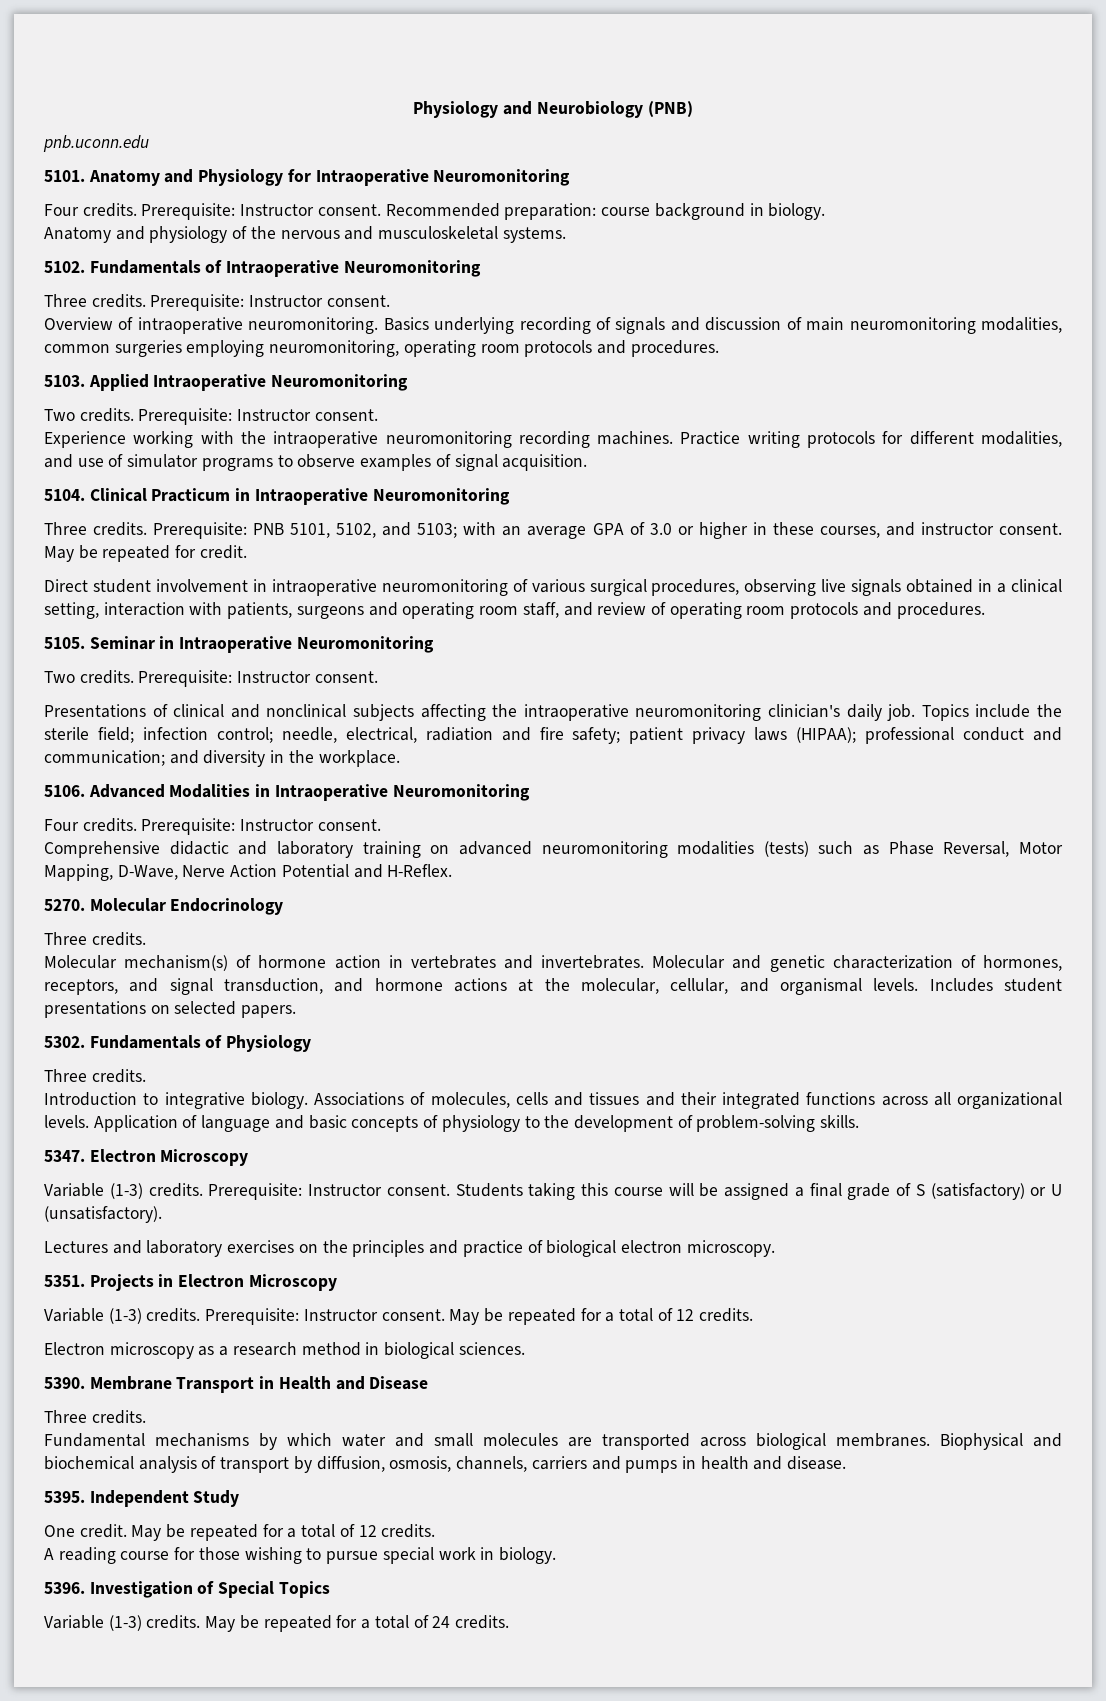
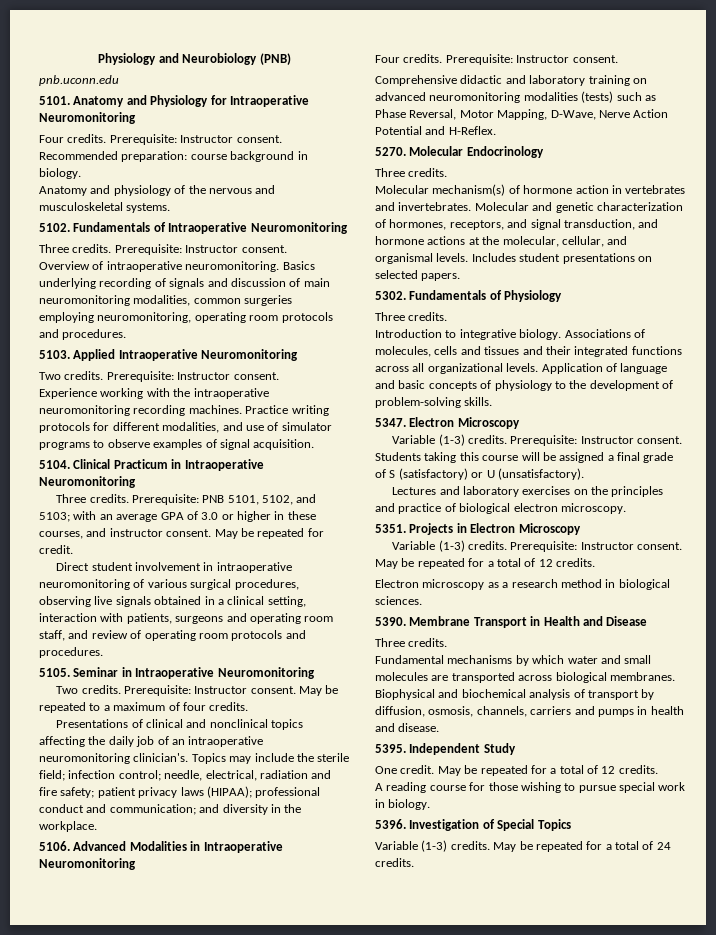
+ May be repeated to a maximum of four credits.
- Presentations of clinical and nonclinical subjects affecting the intraoperative neuromonitoring clinician's daily job. Topics include the sterile field; infection control; needle, electrical, radiation and fire safety; patient privacy laws (HIPAA); professional conduct and communication; and diversity in the workplace.
+ Presentations of clinical and nonclinical topics affecting the daily job of an intraoperative neuromonitoring clinician's. Topics may include the sterile field; infection control; needle, electrical, radiation and fire safety; patient privacy laws (HIPAA); professional conduct and communication; and diversity in the workplace.

